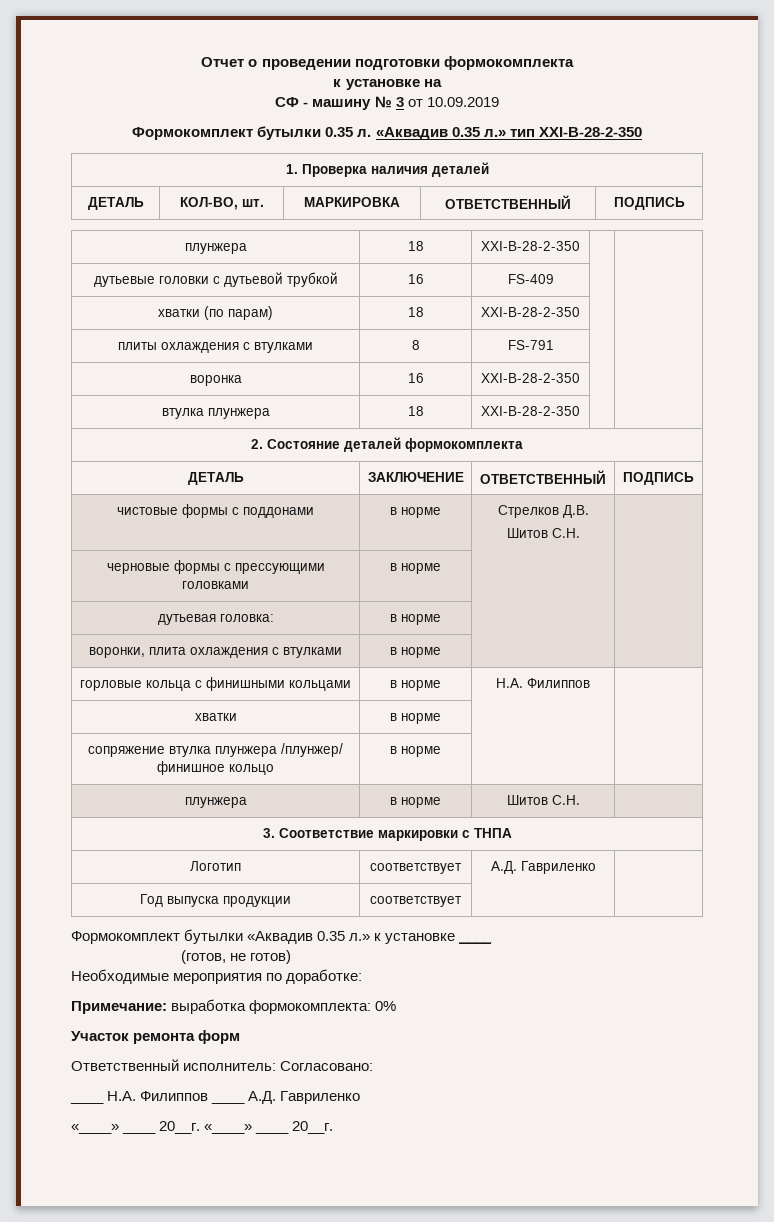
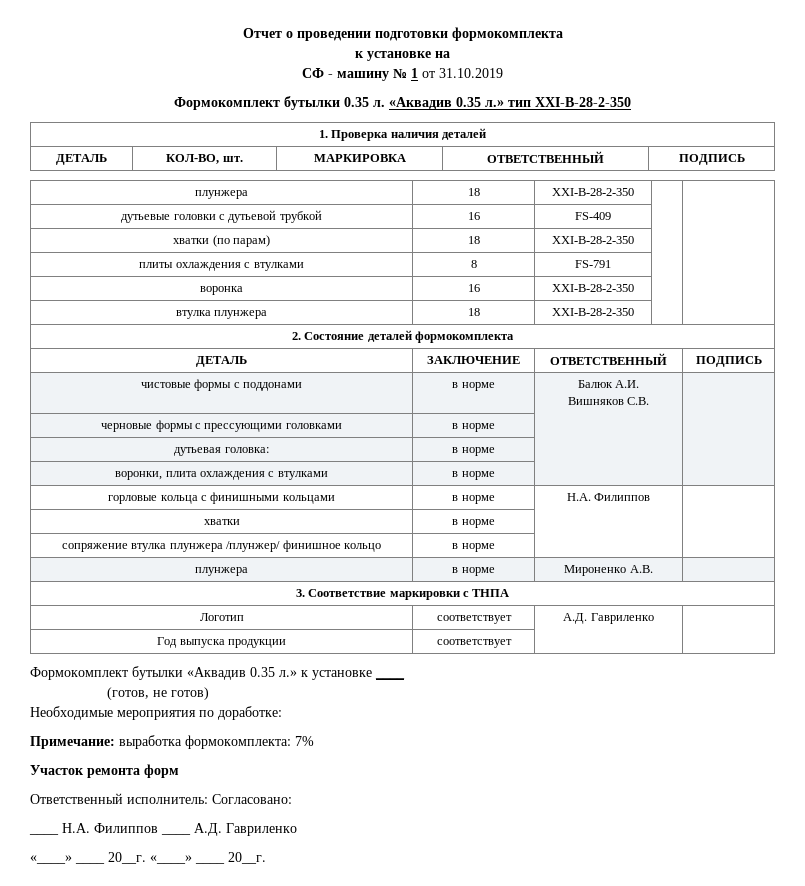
- СФ - машину № 3 от 10.09.2019
+ СФ - машину № 1 от 31.10.2019
- чистовые формы с поддонами | в норме | Стрелков Д.В.
- Шитов С.Н. |
+ чистовые формы с поддонами | в норме | Балюк А.И.
+ Вишняков С.В. |
- плунжера | в норме | Шитов С.Н. |
+ плунжера | в норме | Мироненко А.В. |
- Примечание: выработка формокомплекта: 0%
+ Примечание: выработка формокомплекта: 7%

